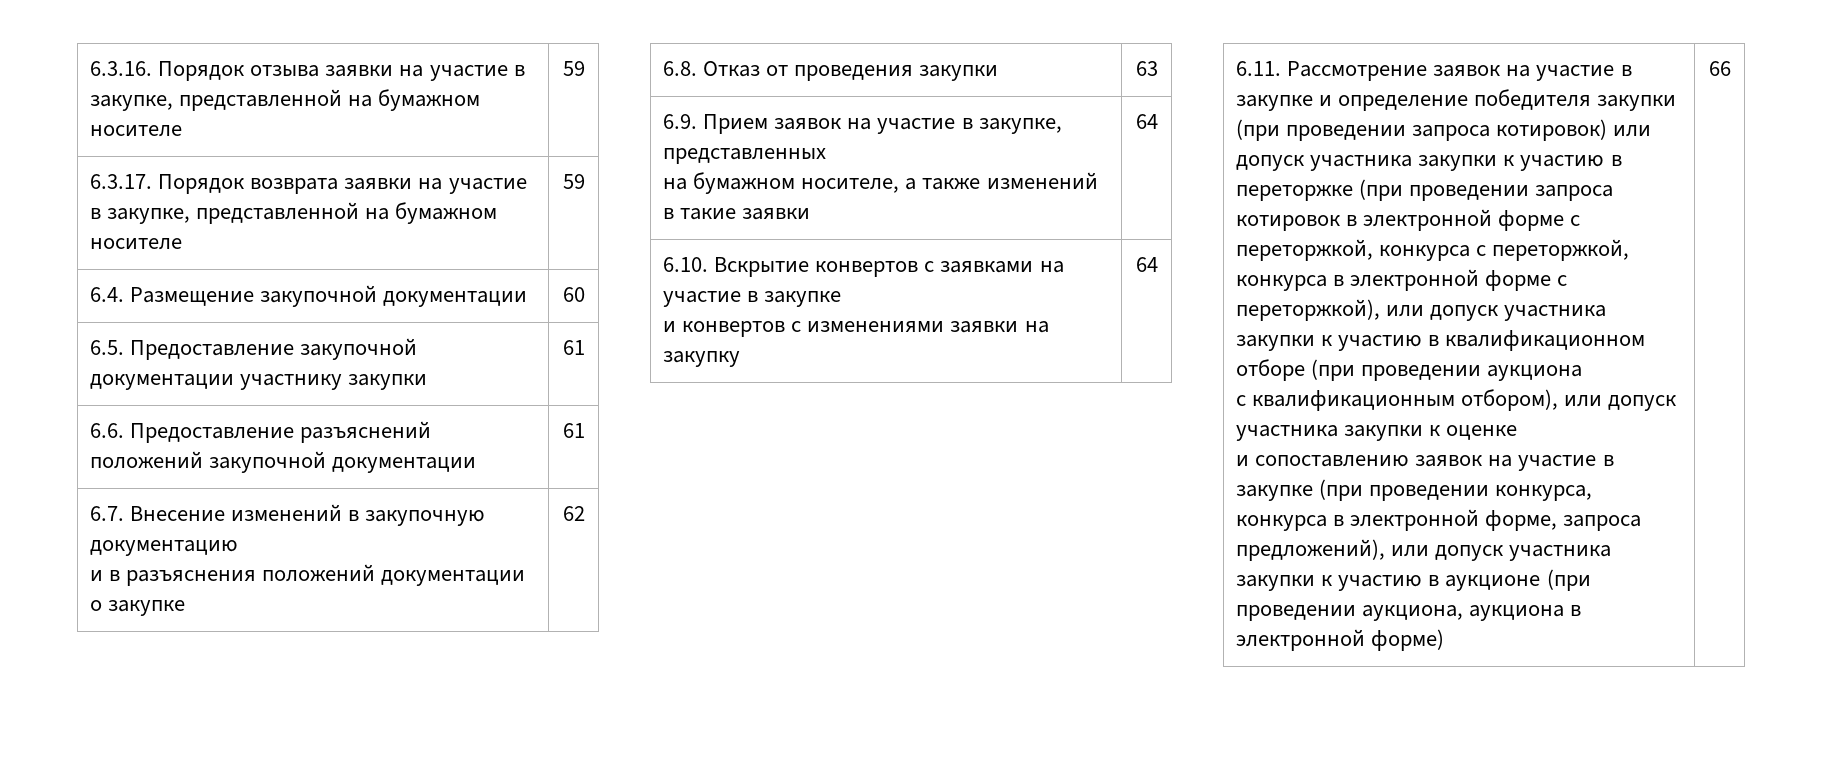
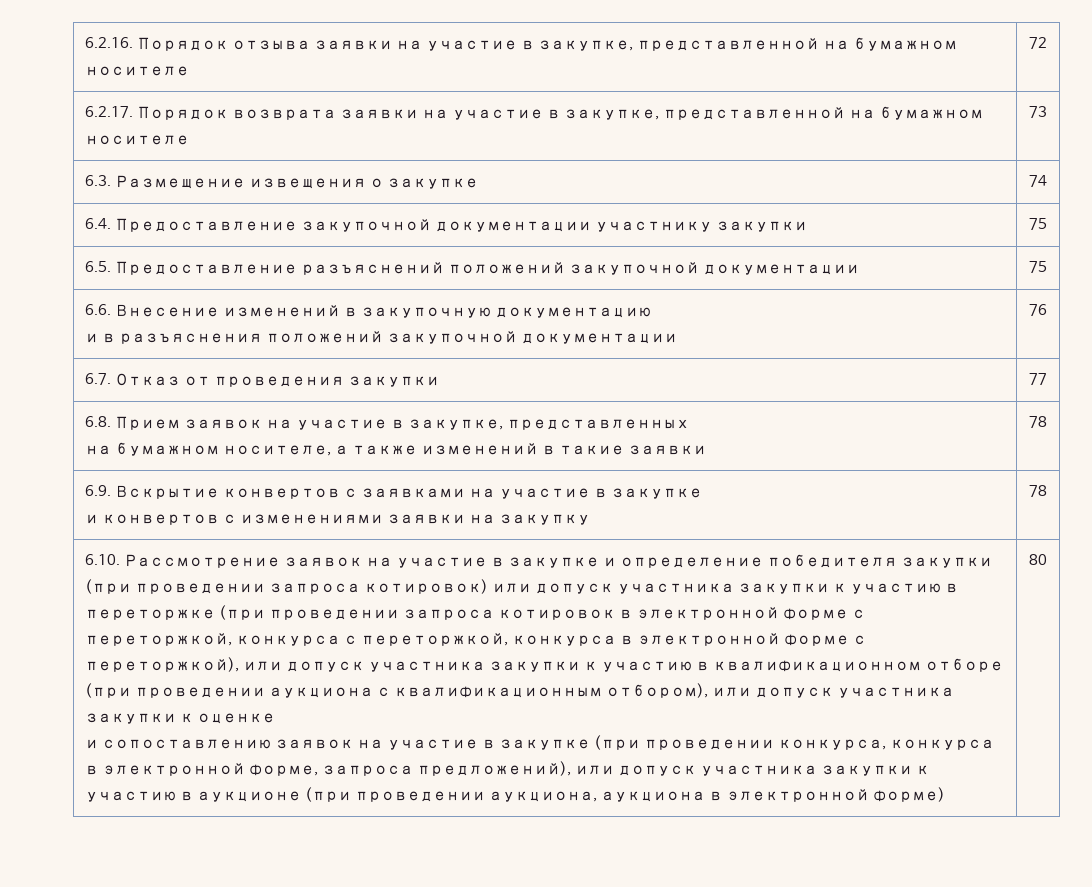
- 6.3.16. Порядок отзыва заявки на участие в закупке, представленной на бумажном носителе | 59
- 6.3.17. Порядок возврата заявки на участие в закупке, представленной на бумажном носителе | 59
- 6.4. Размещение закупочной документации | 60
- 6.5. Предоставление закупочной документации участнику закупки | 61
- 6.6. Предоставление разъяснений положений закупочной документации | 61
- 6.7. Внесение изменений в закупочную документацию
- и в разъяснения положений документации о закупке | 62
- 6.8. Отказ от проведения закупки | 63
- 6.9. Прием заявок на участие в закупке, представленных
- на бумажном носителе, а также изменений в такие заявки | 64
- 6.10. Вскрытие конвертов с заявками на участие в закупке
- и конвертов с изменениями заявки на закупку | 64
- 6.11. Рассмотрение заявок на участие в закупке и определение победителя закупки (при проведении запроса котировок) или допуск участника закупки к участию в переторжке (при проведении запроса котировок в электронной форме с переторжкой, конкурса с переторжкой, конкурса в электронной форме с переторжкой), или допуск участника закупки к участию в квалификационном отборе (при проведении аукциона
- с квалификационным отбором), или допуск участника закупки к оценке
+ 6.2.16. Порядок отзыва заявки на участие в закупке, представленной на бумажном носителе | 72
+ 6.2.17. Порядок возврата заявки на участие в закупке, представленной на бумажном носителе | 73
+ 6.3. Размещение извещения о закупке | 74
+ 6.4. Предоставление закупочной документации участнику закупки | 75
+ 6.5. Предоставление разъяснений положений закупочной документации | 75
+ 6.6. Внесение изменений в закупочную документацию
+ и в разъяснения положений закупочной документации | 76
+ 6.7. Отказ от проведения закупки | 77
+ 6.8. Прием заявок на участие в закупке, представленных
+ на бумажном носителе, а также изменений в такие заявки | 78
+ 6.9. Вскрытие конвертов с заявками на участие в закупке
+ и конвертов с изменениями заявки на закупку | 78
+ 6.10. Рассмотрение заявок на участие в закупке и определение победителя закупки (при проведении запроса котировок) или допуск участника закупки к участию в переторжке (при проведении запроса котировок в электронной форме с переторжкой, конкурса с переторжкой, конкурса в электронной форме с переторжкой), или допуск участника закупки к участию в квалификационном отборе (при проведении аукциона с квалификационным отбором), или допуск участника закупки к оценке
- 66
+ 80

